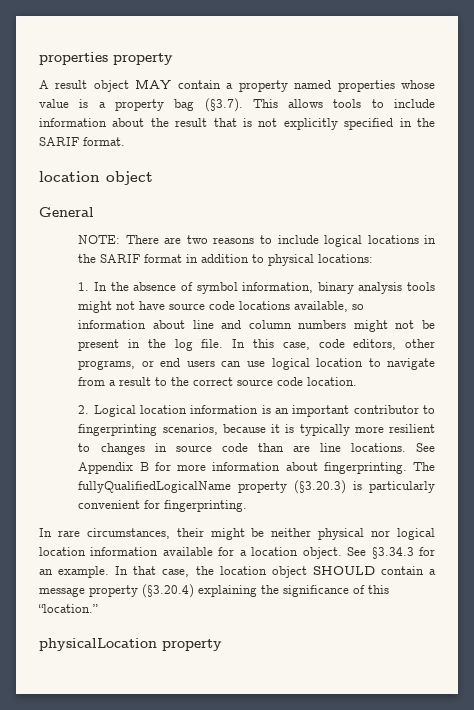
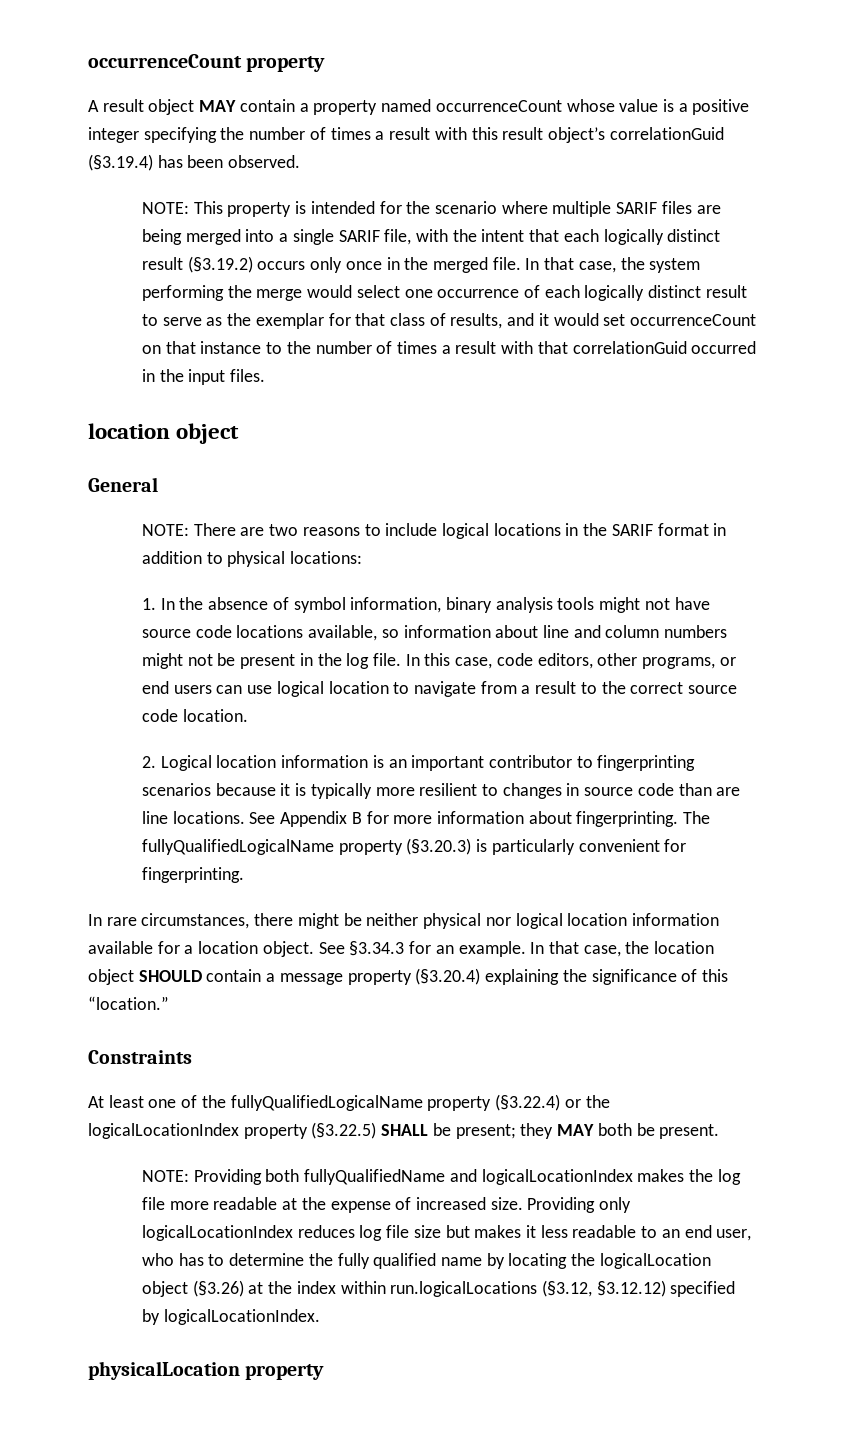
- properties property
+ occurrenceCount property
- A result object MAY contain a property named properties whose value is a property bag (§3.7). This allows tools to include information about the result that is not explicitly specified in the SARIF format.
+ A result object MAY contain a property named occurrenceCount whose value is a positive integer specifying the number of times a result with this result object’s correlationGuid (§3.19.4) has been observed.
+ NOTE: This property is intended for the scenario where multiple SARIF files are being merged into a single SARIF file, with the intent that each logically distinct result (§3.19.2) occurs only once in the merged file. In that case, the system performing the merge would select one occurrence of each logically distinct result to serve as the exemplar for that class of results, and it would set occurrenceCount on that instance to the number of times a result with that correlationGuid occurred in the input files.
- 2. Logical location information is an important contributor to fingerprinting scenarios, because it is typically more resilient to changes in source code than are line locations.
+ 2. Logical location information is an important contributor to fingerprinting scenarios because it is typically more resilient to changes in source code than are line locations.
- In rare circumstances, their might be neither physical nor logical location information available for a location object.
+ In rare circumstances, there might be neither physical nor logical location information available for a location object.
+ Constraints
+ At least one of the fullyQualifiedLogicalName property (§3.22.4) or the logicalLocationIndex property (§3.22.5) SHALL be present; they MAY both be present.
+ NOTE: Providing both fullyQualifiedName and logicalLocationIndex makes the log file more readable at the expense of increased size. Providing only logicalLocationIndex reduces log file size but makes it less readable to an end user, who has to determine the fully qualified name by locating the logicalLocation object (§3.26) at the index within run.logicalLocations (§3.12, §3.12.12) specified by logicalLocationIndex.

